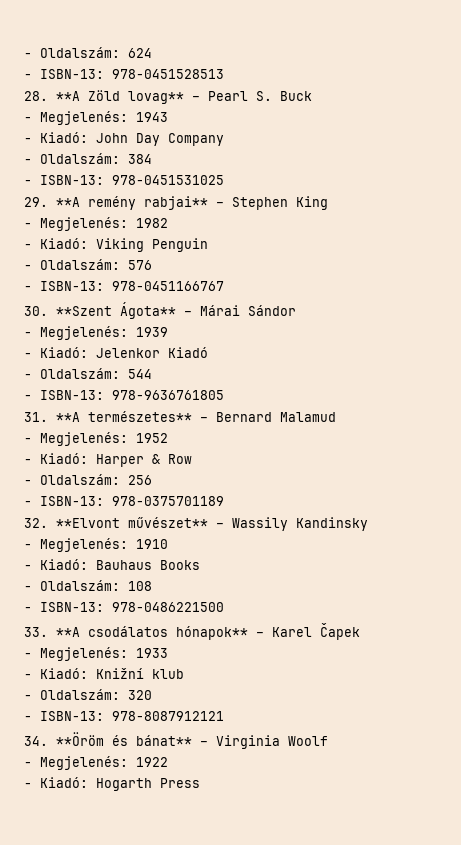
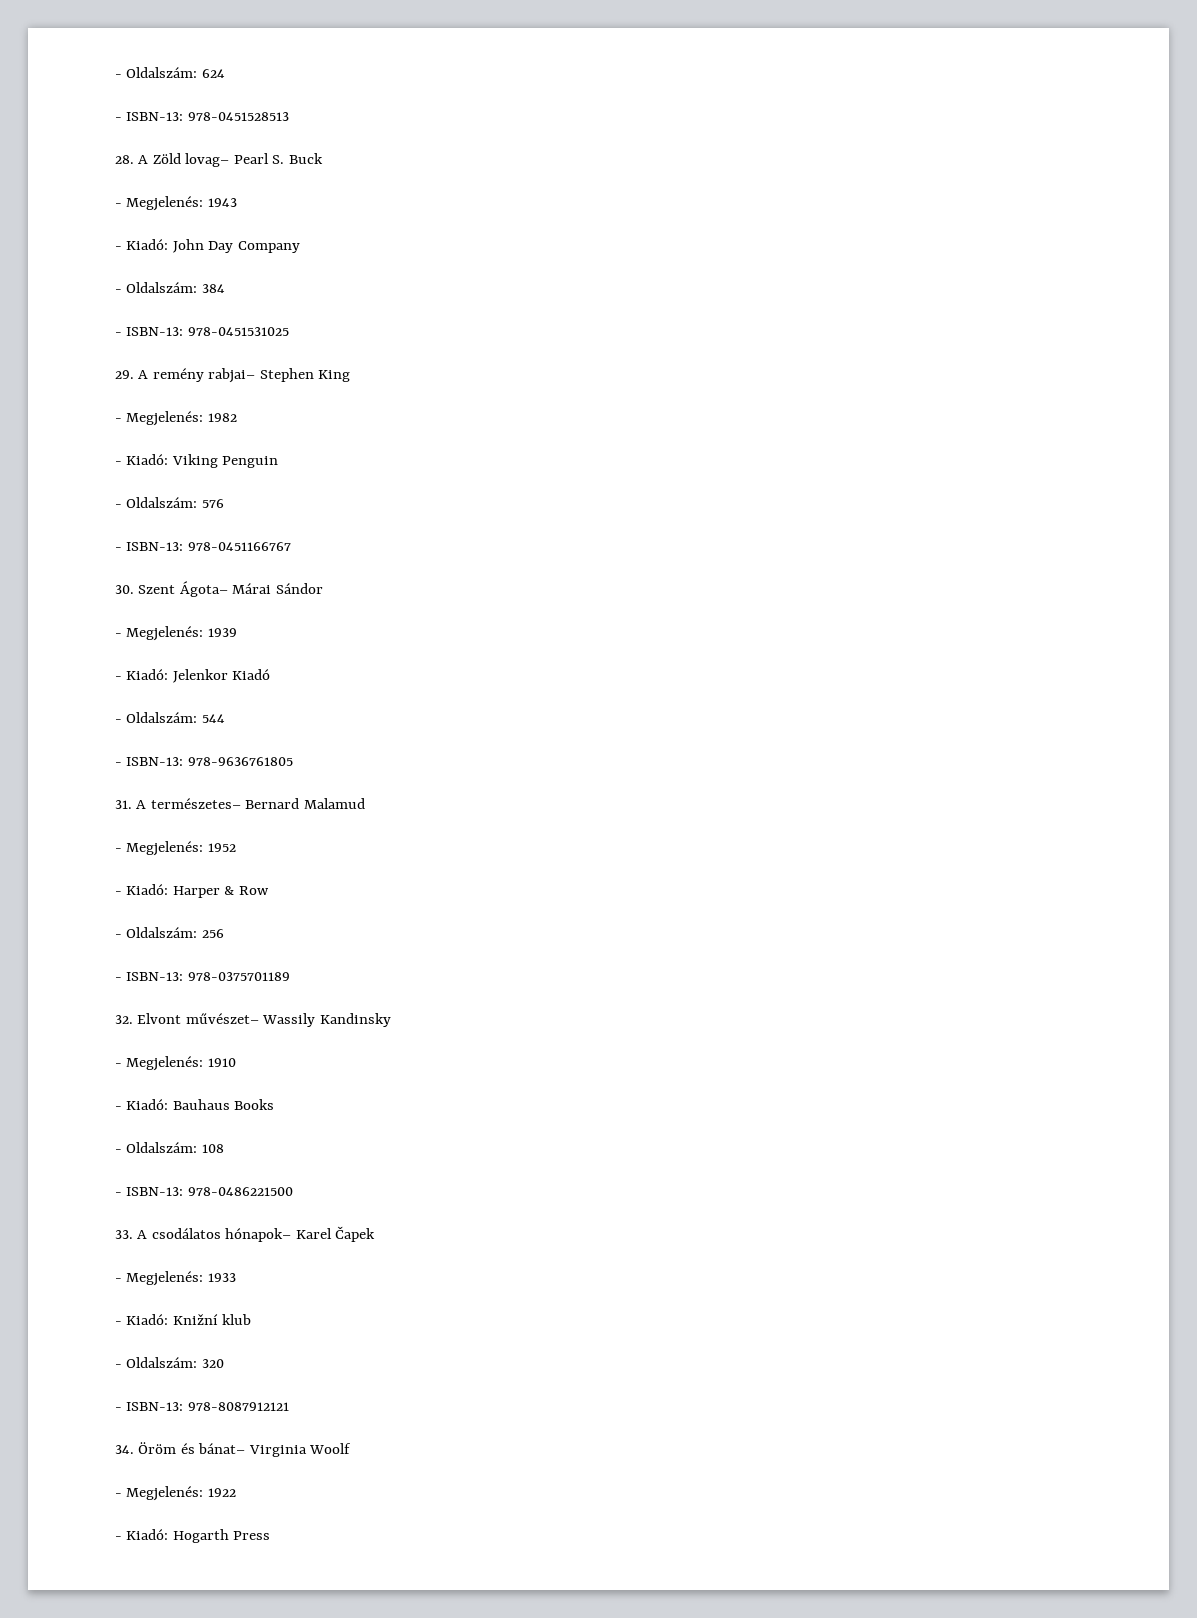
- 28. **A Zöld lovag** – Pearl S. Buck
+ 28. A Zöld lovag– Pearl S. Buck
- 29. **A remény rabjai** – Stephen King
+ 29. A remény rabjai– Stephen King
- 30. **Szent Ágota** – Márai Sándor
+ 30. Szent Ágota– Márai Sándor
- 31. **A természetes** – Bernard Malamud
+ 31. A természetes– Bernard Malamud
- 32. **Elvont művészet** – Wassily Kandinsky
+ 32. Elvont művészet– Wassily Kandinsky
- 33. **A csodálatos hónapok** – Karel Čapek
+ 33. A csodálatos hónapok– Karel Čapek
- 34. **Öröm és bánat** – Virginia Woolf
+ 34. Öröm és bánat– Virginia Woolf

